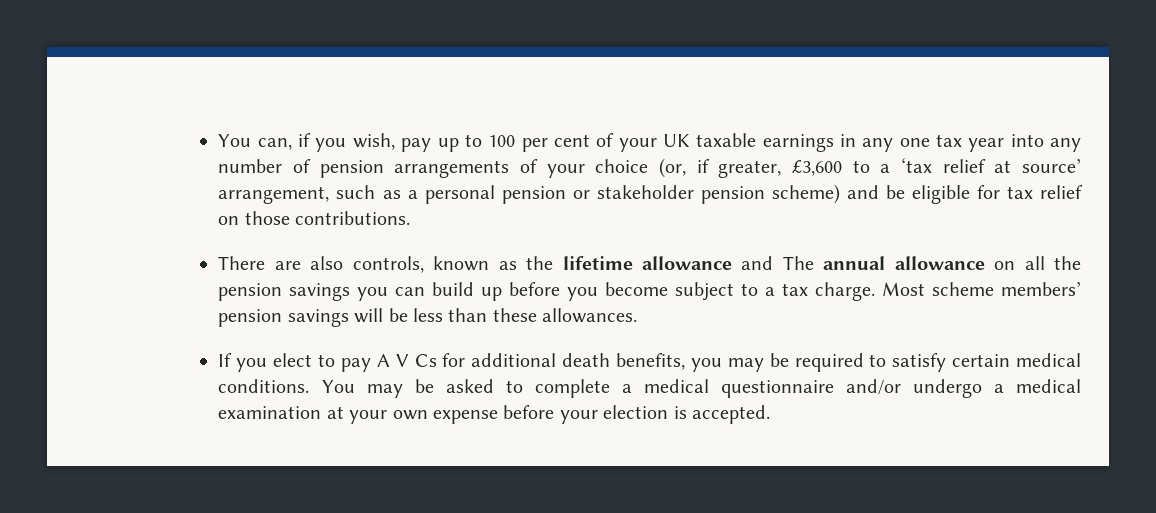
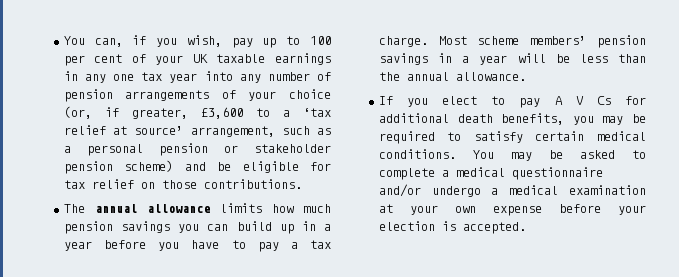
- There are also controls, known as the lifetime allowance and The annual allowance on all the pension savings you can build up before you become subject to a tax charge.
+ The annual allowance limits how much pension savings you can build up in a year before you have to pay a tax charge.
- Most scheme members’ pension savings will be less than these allowances.
+ Most scheme members’ pension savings in a year will be less than the annual allowance.

